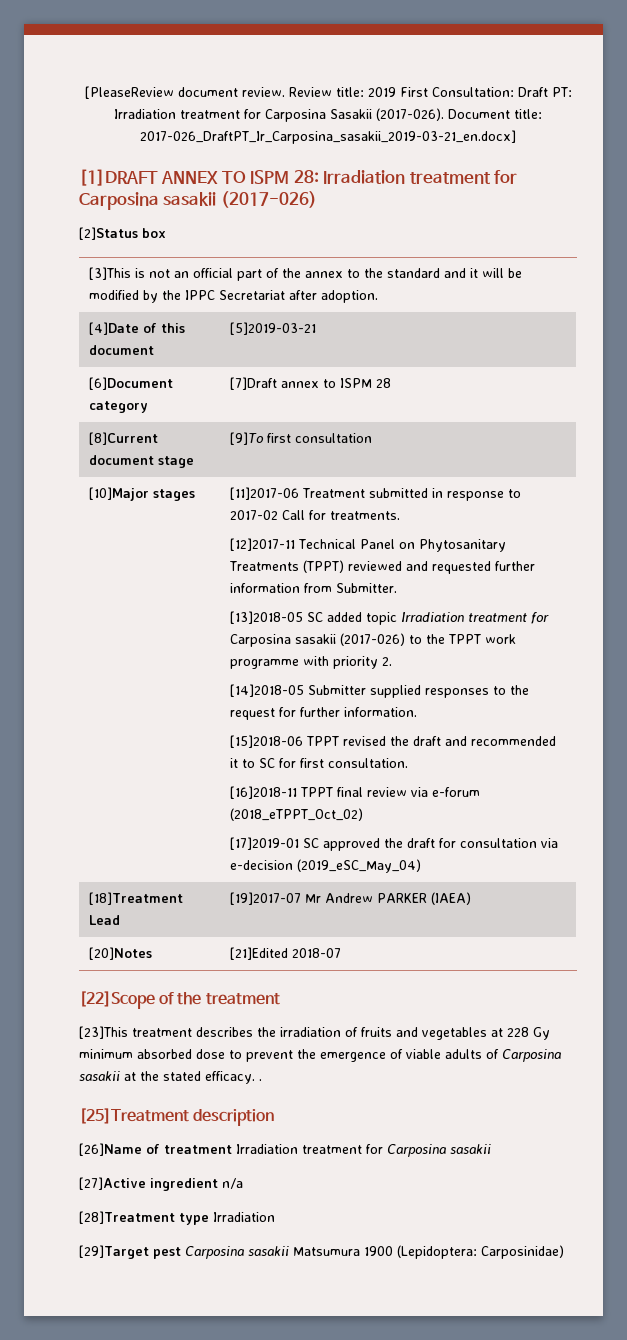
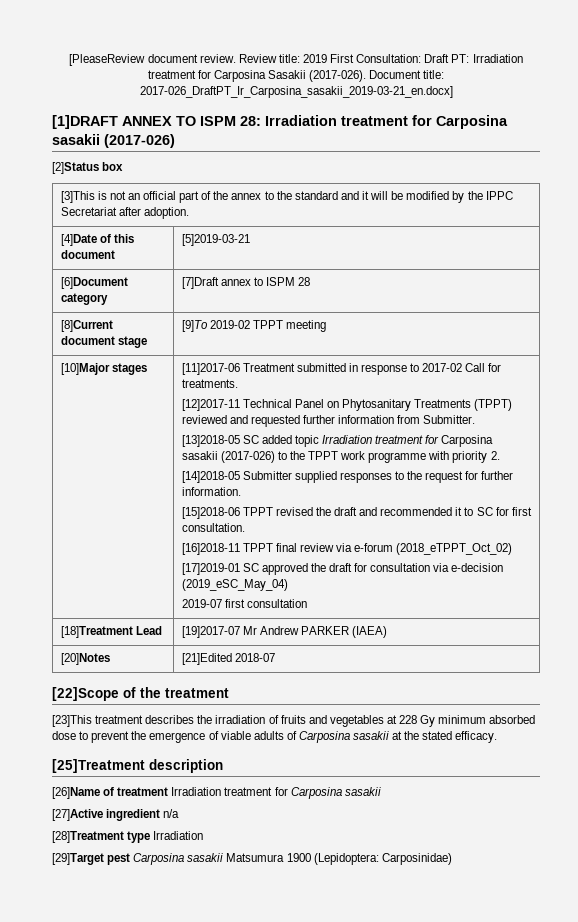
- [8]Current document stage | [9]To first consultation
+ [8]Current document stage | [9]To 2019-02 TPPT meeting
+ 2019-07 first consultation
- [23]This treatment describes the irradiation of fruits and vegetables at 228 Gy minimum absorbed dose to prevent the emergence of viable adults of Carposina sasakii at the stated efficacy. .
+ [23]This treatment describes the irradiation of fruits and vegetables at 228 Gy minimum absorbed dose to prevent the emergence of viable adults of Carposina sasakii at the stated efficacy.

